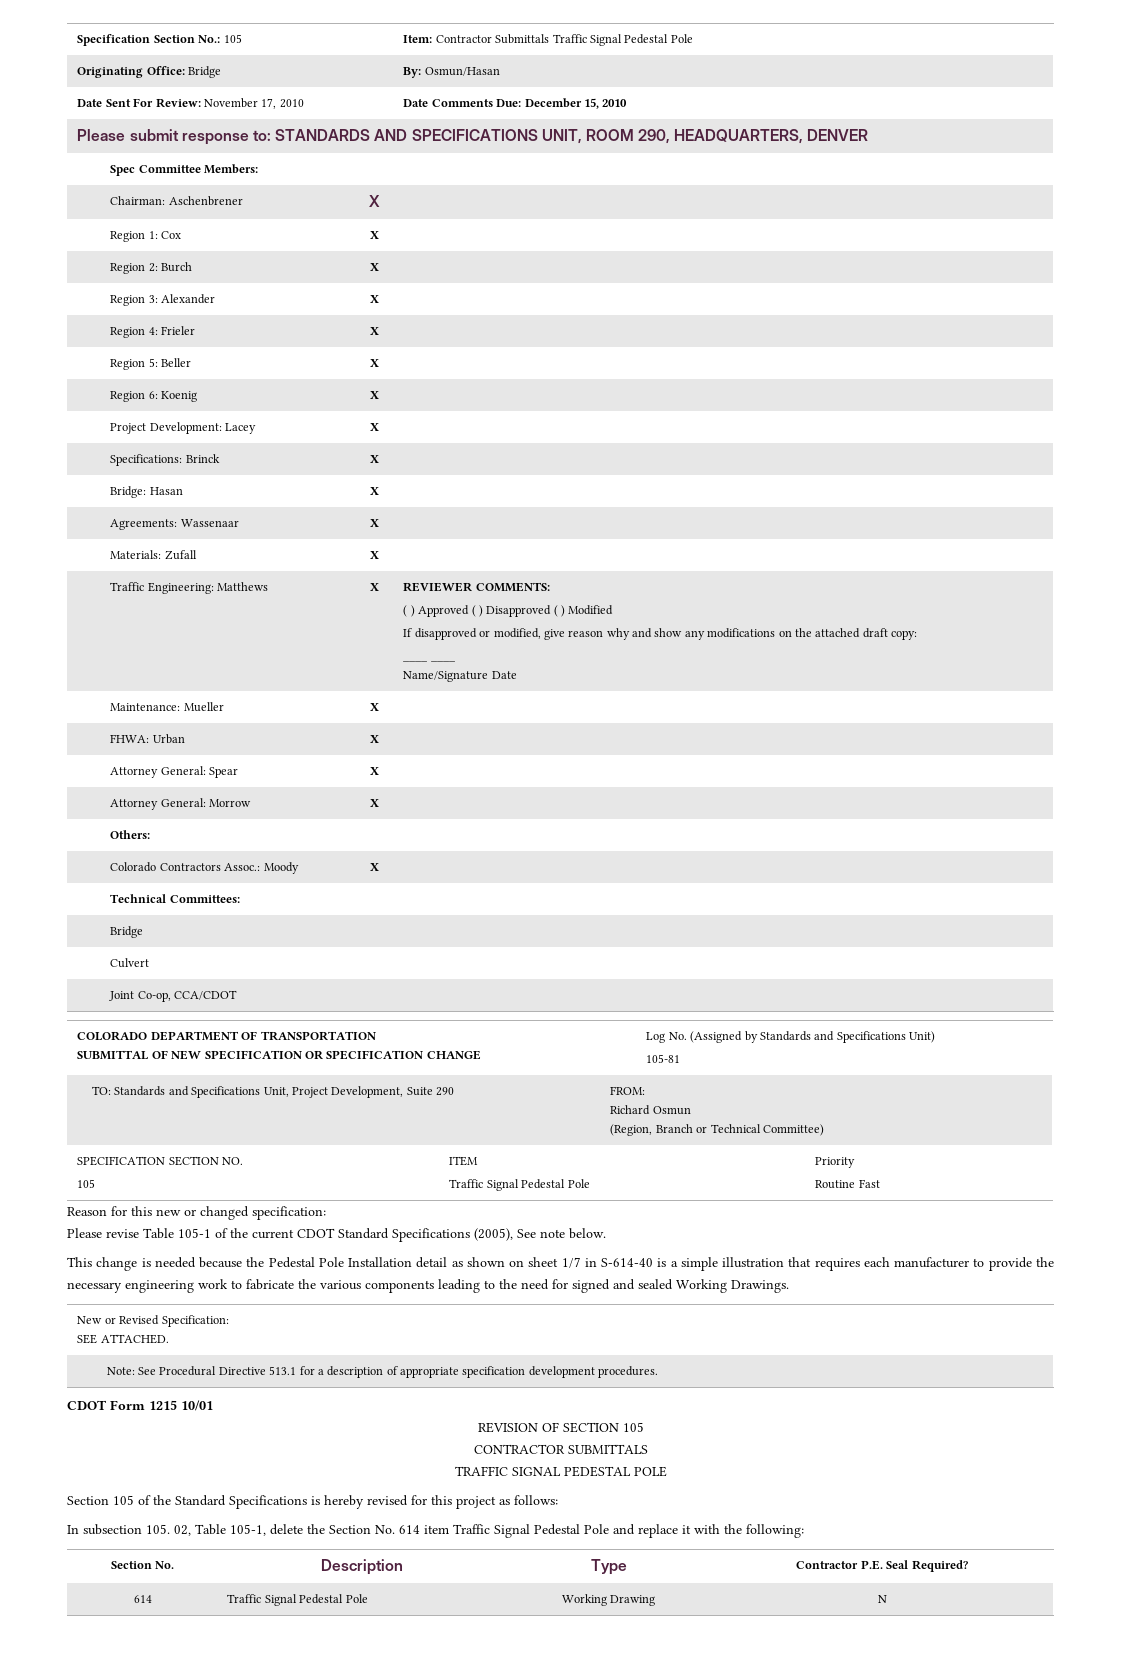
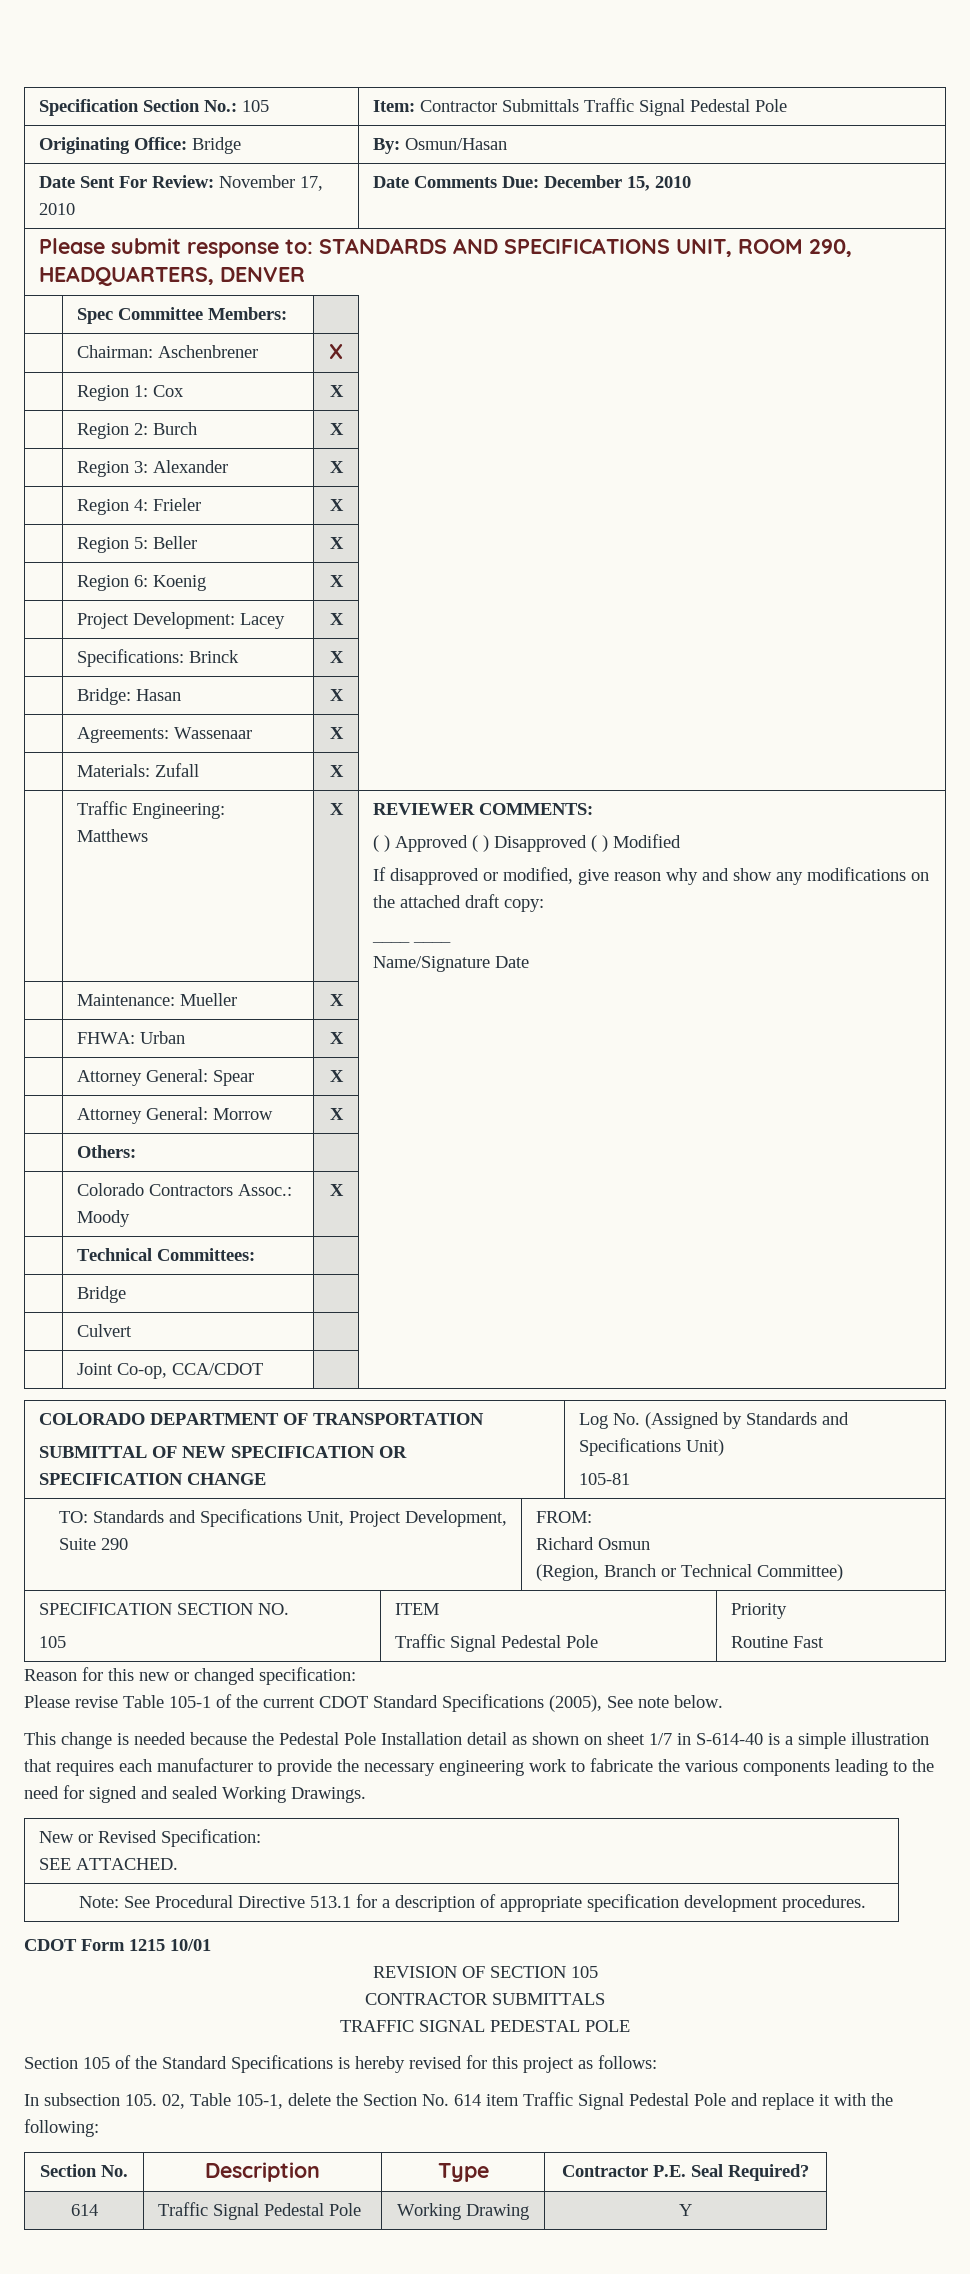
- 614 | Traffic Signal Pedestal Pole | Working Drawing | N
+ 614 | Traffic Signal Pedestal Pole | Working Drawing | Y

